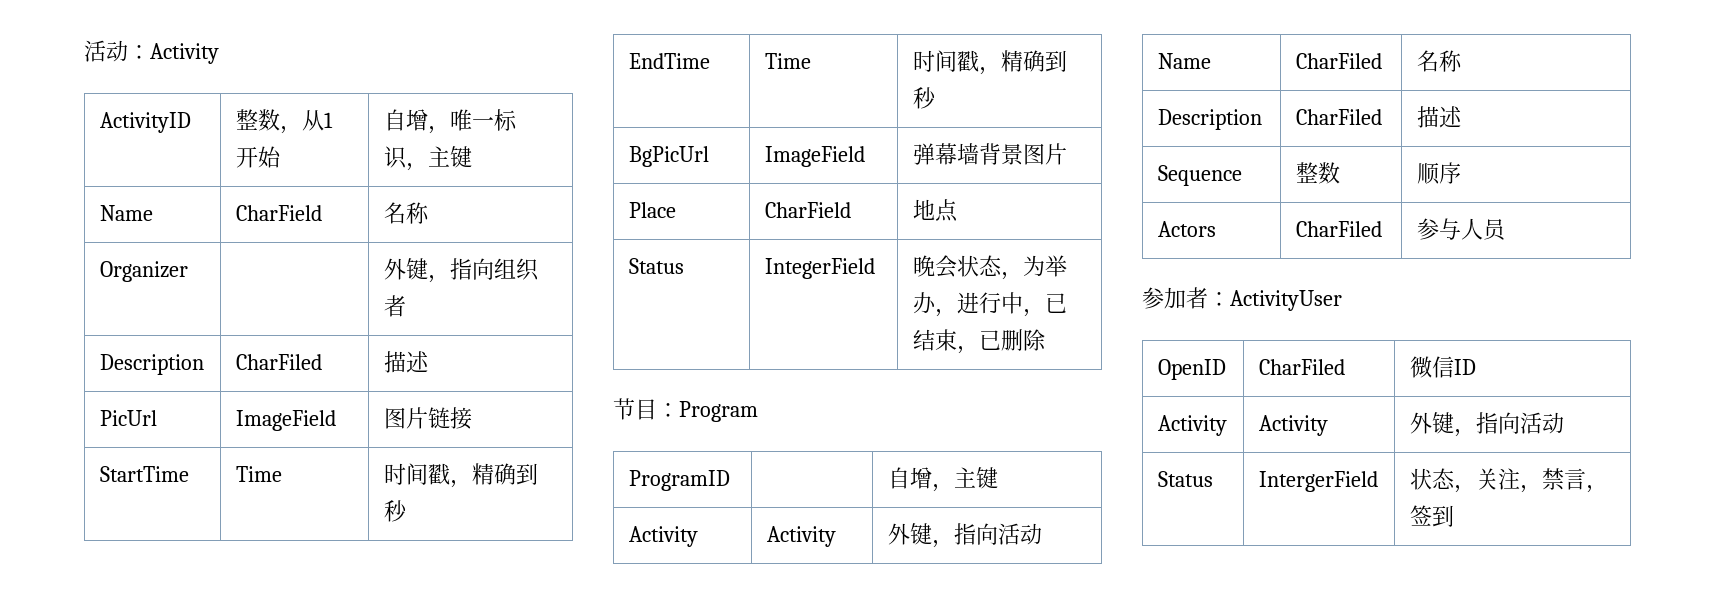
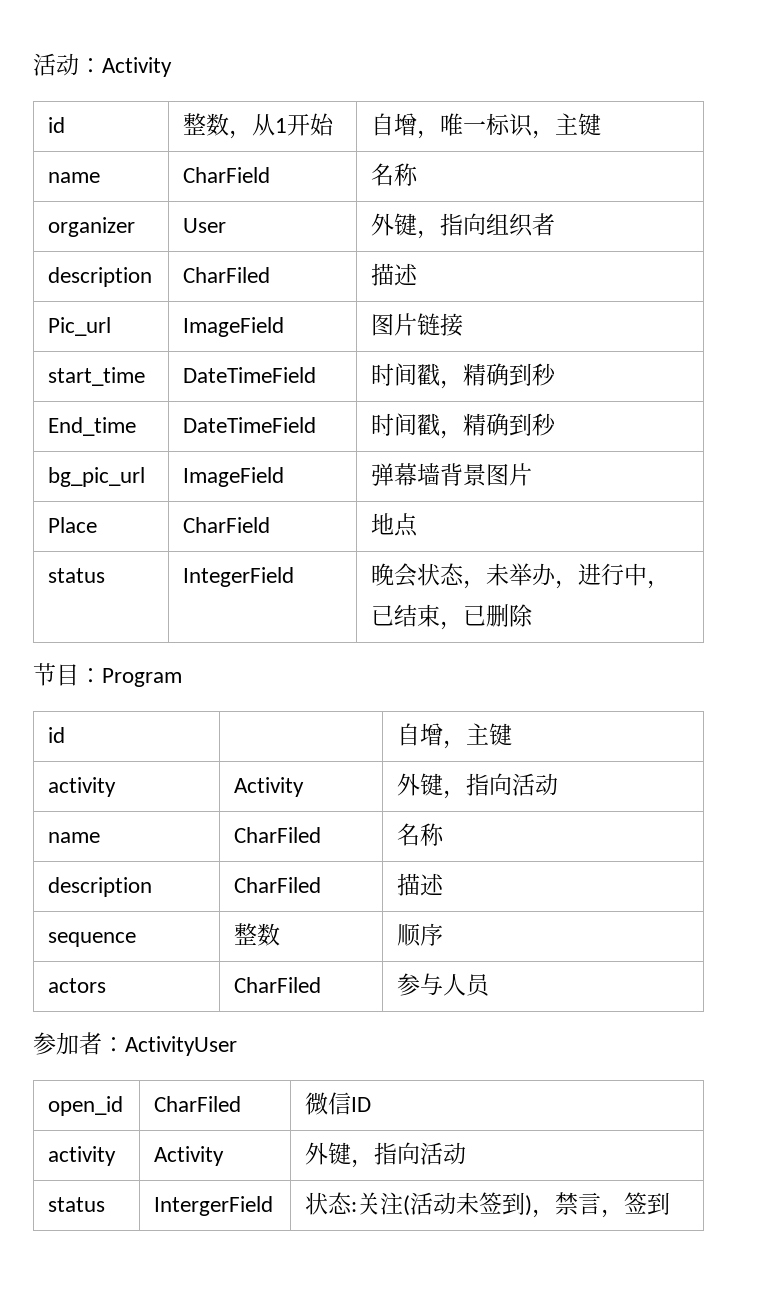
- ActivityID | 整数，从1开始 | 自增，唯一标识，主键
+ id | 整数，从1开始 | 自增，唯一标识，主键
- Name | CharField | 名称
+ name | CharField | 名称
- Organizer | | 外键，指向组织者
- Description | CharFiled | 描述
- PicUrl | ImageField | 图片链接
+ organizer | User | 外键，指向组织者
+ description | CharFiled | 描述
+ Pic_url | ImageField | 图片链接
- StartTime | Time | 时间戳，精确到秒
- EndTime | Time | 时间戳，精确到秒
- BgPicUrl | ImageField | 弹幕墙背景图片
+ start_time | DateTimeField | 时间戳，精确到秒
+ End_time | DateTimeField | 时间戳，精确到秒
+ bg_pic_url | ImageField | 弹幕墙背景图片
- Status | IntegerField | 晚会状态，为举办，进行中，已结束，已删除
+ status | IntegerField | 晚会状态，未举办，进行中，已结束，已删除
- ProgramID | | 自增，主键
- Activity | Activity | 外键，指向活动
- Name | CharFiled | 名称
- Description | CharFiled | 描述
- Sequence | 整数 | 顺序
+ id | | 自增，主键
+ activity | Activity | 外键，指向活动
+ name | CharFiled | 名称
+ description | CharFiled | 描述
+ sequence | 整数 | 顺序
- Actors | CharFiled | 参与人员
+ actors | CharFiled | 参与人员
- OpenID | CharFiled | 微信ID
- Activity | Activity | 外键，指向活动
- Status | IntergerField | 状态，关注，禁言，签到
+ open_id | CharFiled | 微信ID
+ activity | Activity | 外键，指向活动
+ status | IntergerField | 状态:关注(活动未签到)，禁言，签到

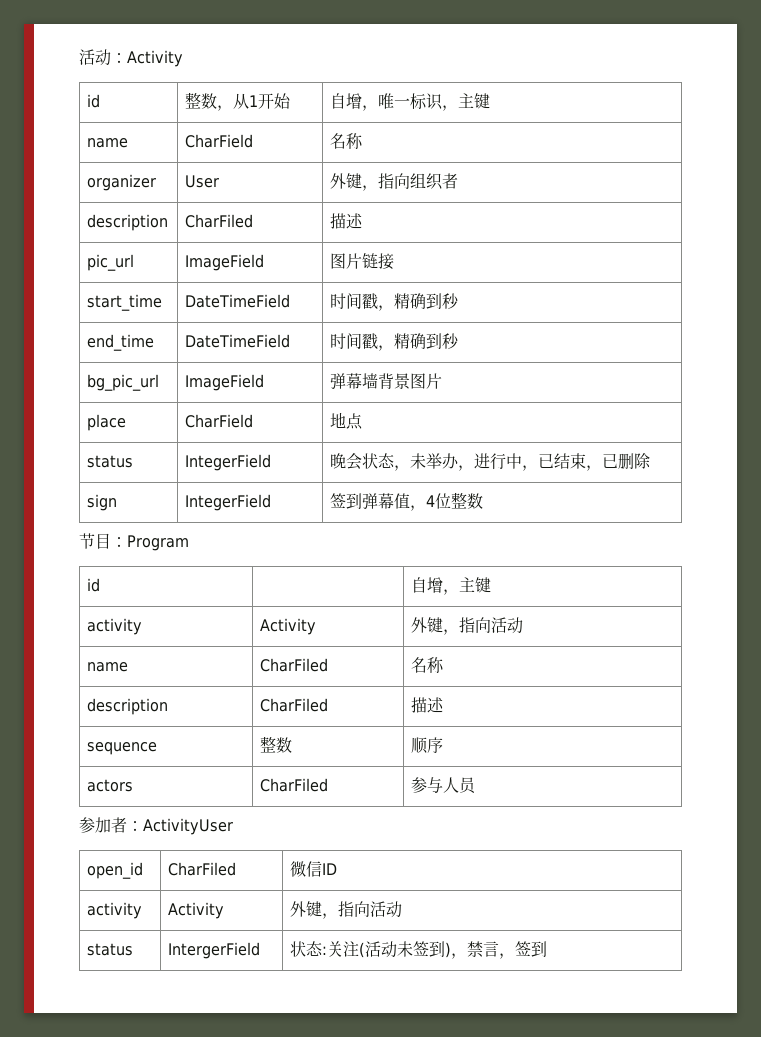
- Pic_url | ImageField | 图片链接
+ pic_url | ImageField | 图片链接
- End_time | DateTimeField | 时间戳，精确到秒
+ end_time | DateTimeField | 时间戳，精确到秒
- Place | CharField | 地点
+ place | CharField | 地点
+ sign | IntegerField | 签到弹幕值，4位整数

